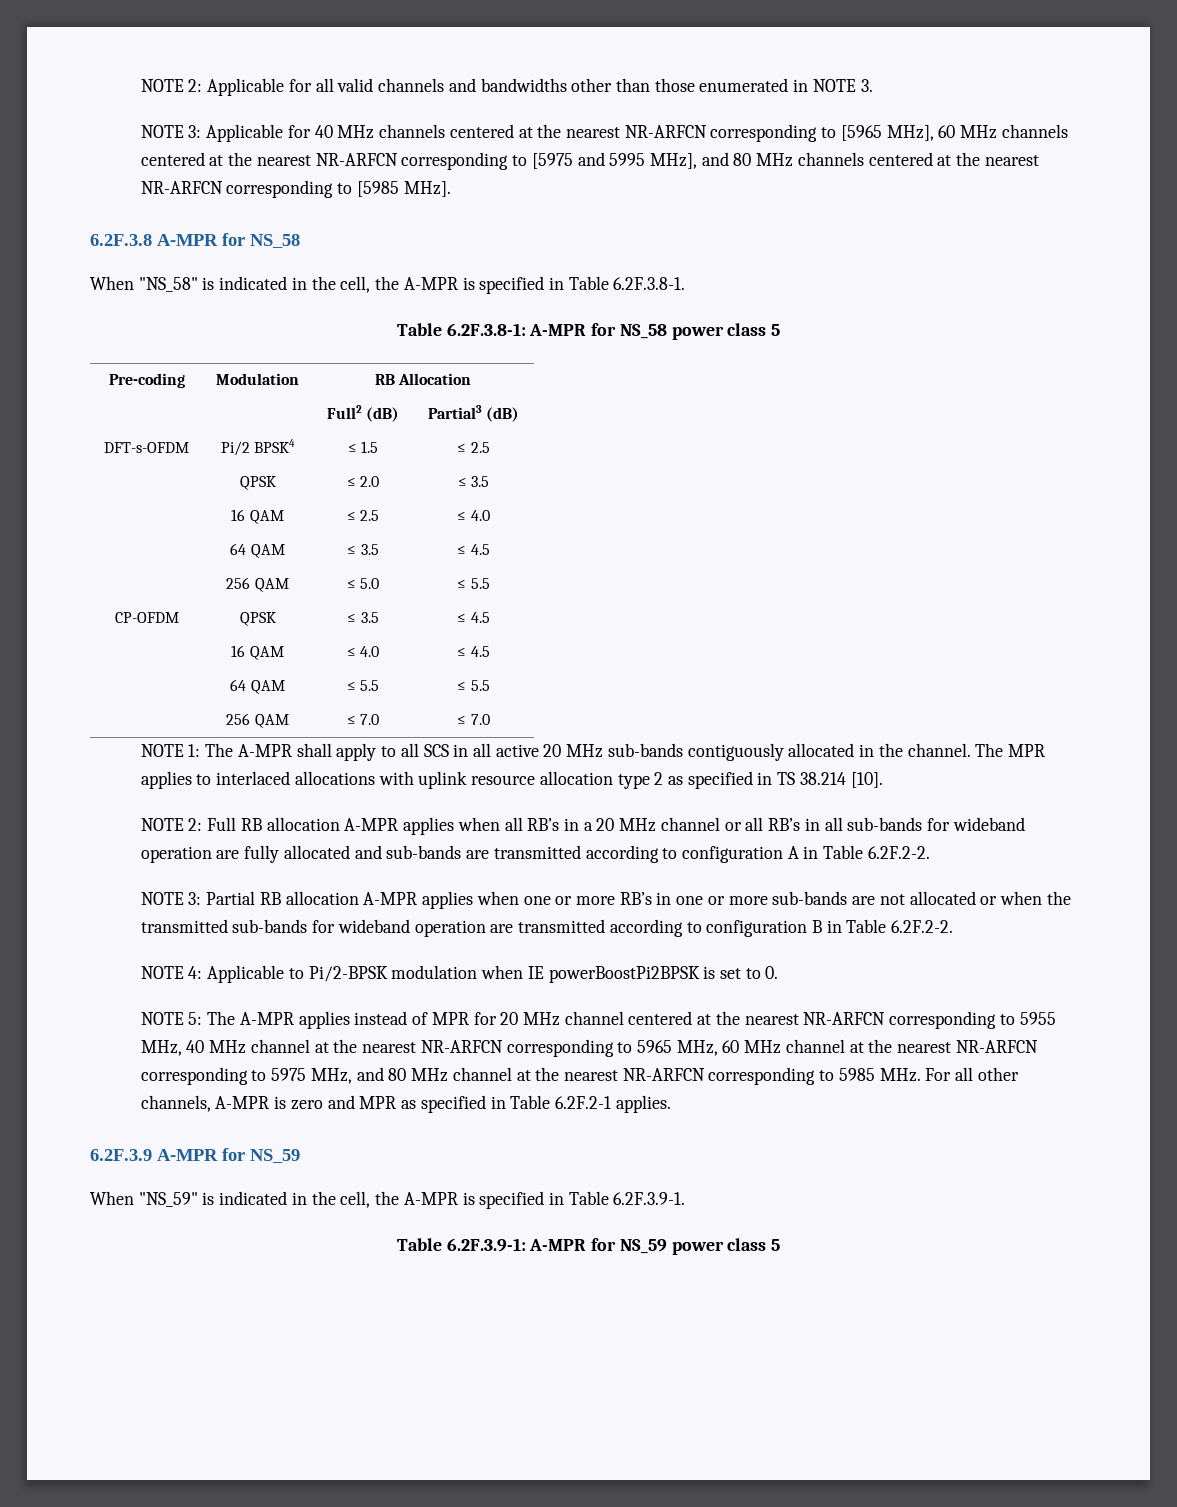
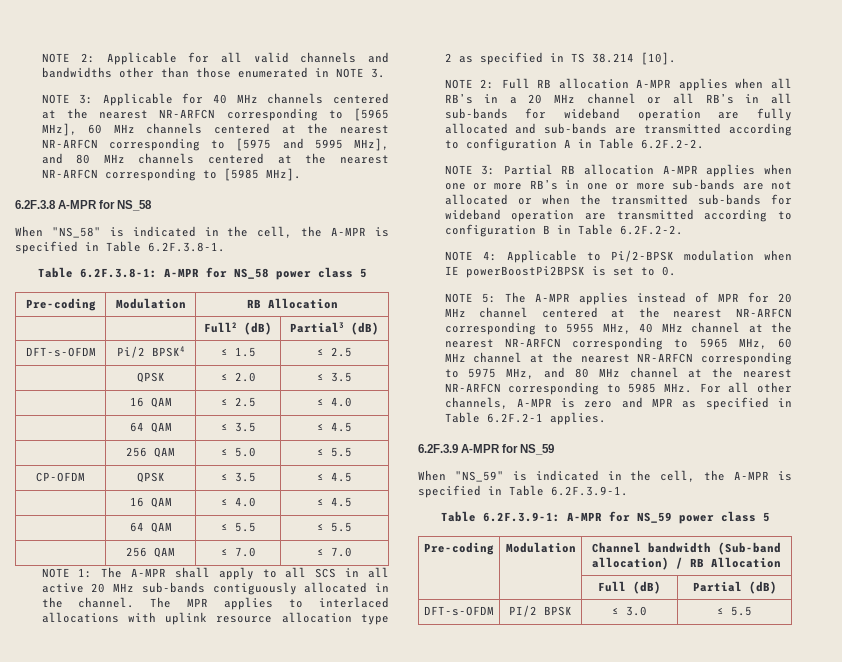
+ Pre-coding | Modulation | Channel bandwidth (Sub-band allocation) / RB Allocation
+ | | Full (dB) | Partial (dB)
+ DFT-s-OFDM | PI/2 BPSK | ≤ 3.0 | ≤ 5.5

